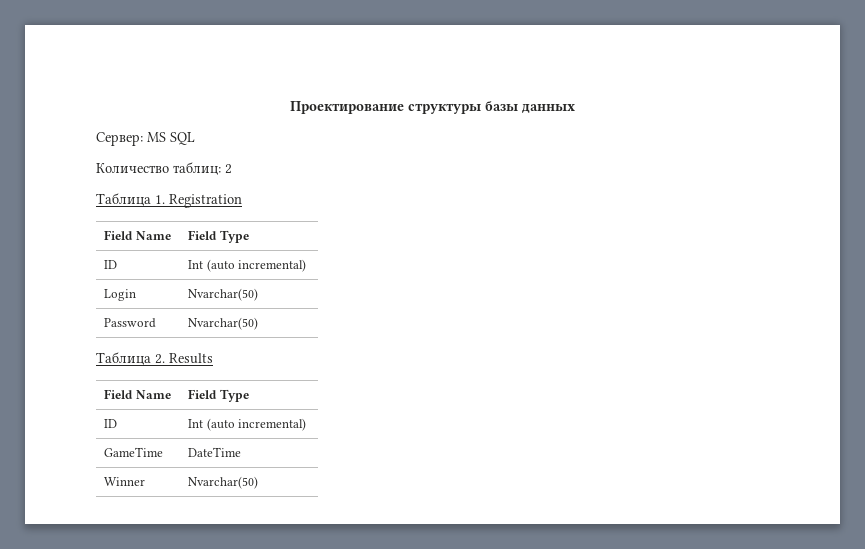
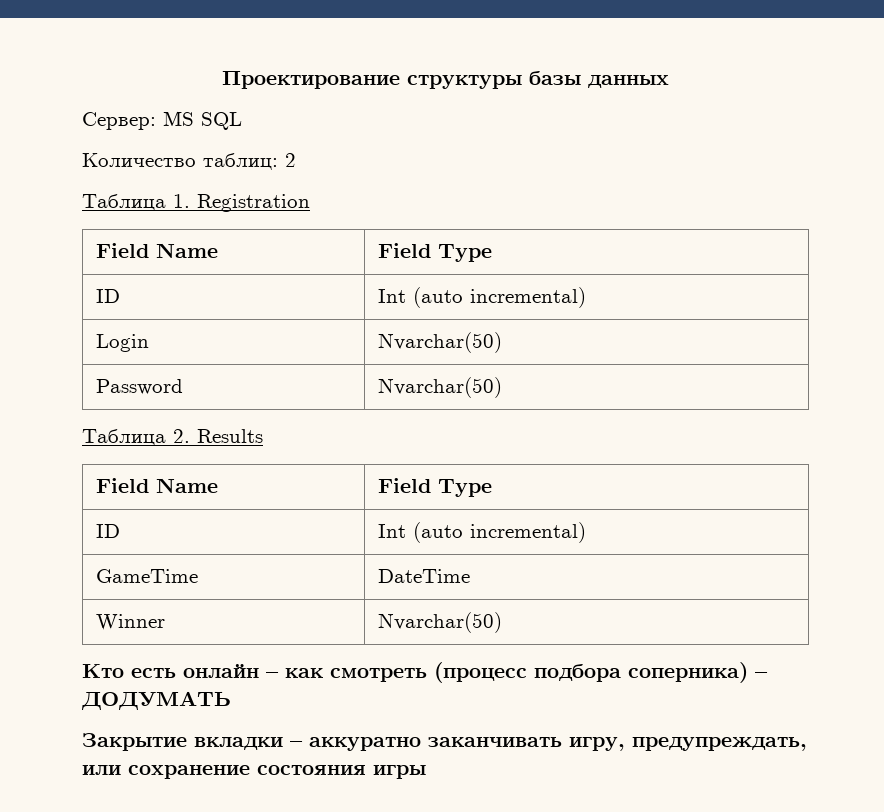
+ Кто есть онлайн – как смотреть (процесс подбора соперника) – ДОДУМАТЬ
+ Закрытие вкладки – аккуратно заканчивать игру, предупреждать, или сохранение состояния игры

